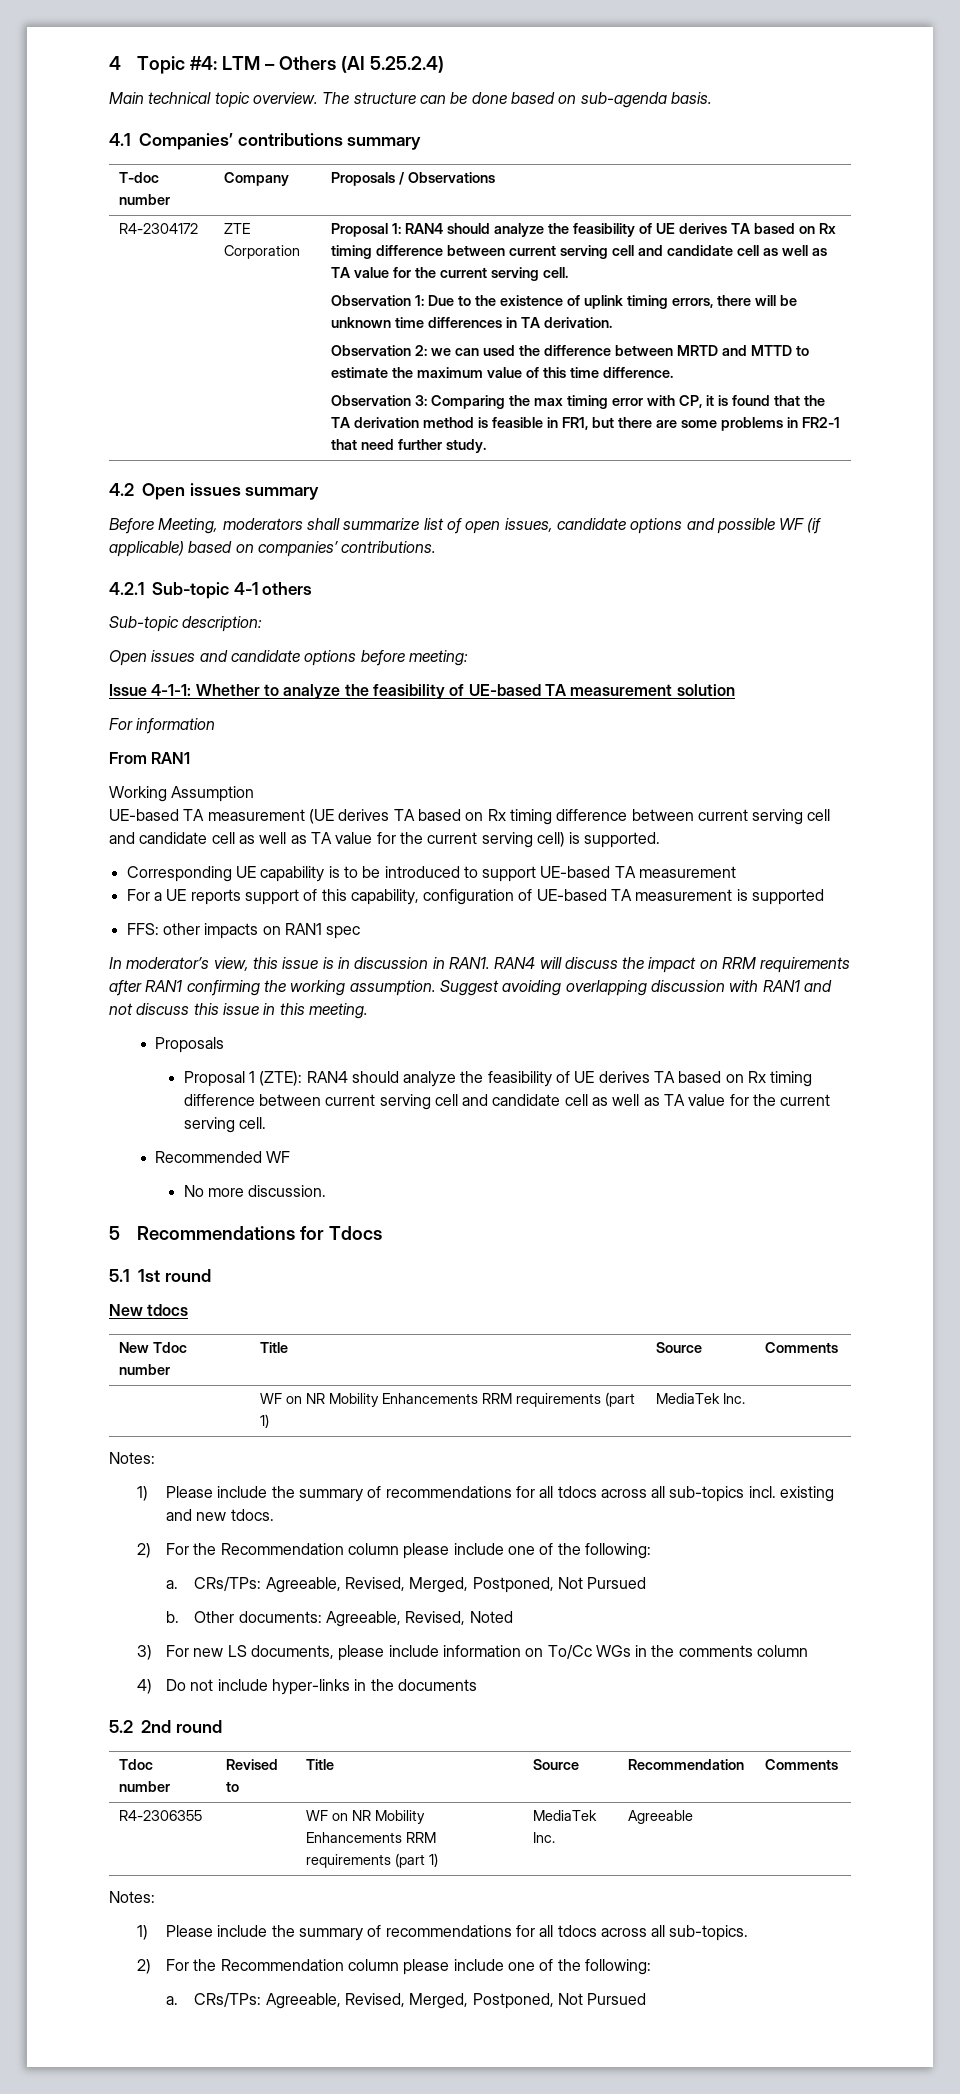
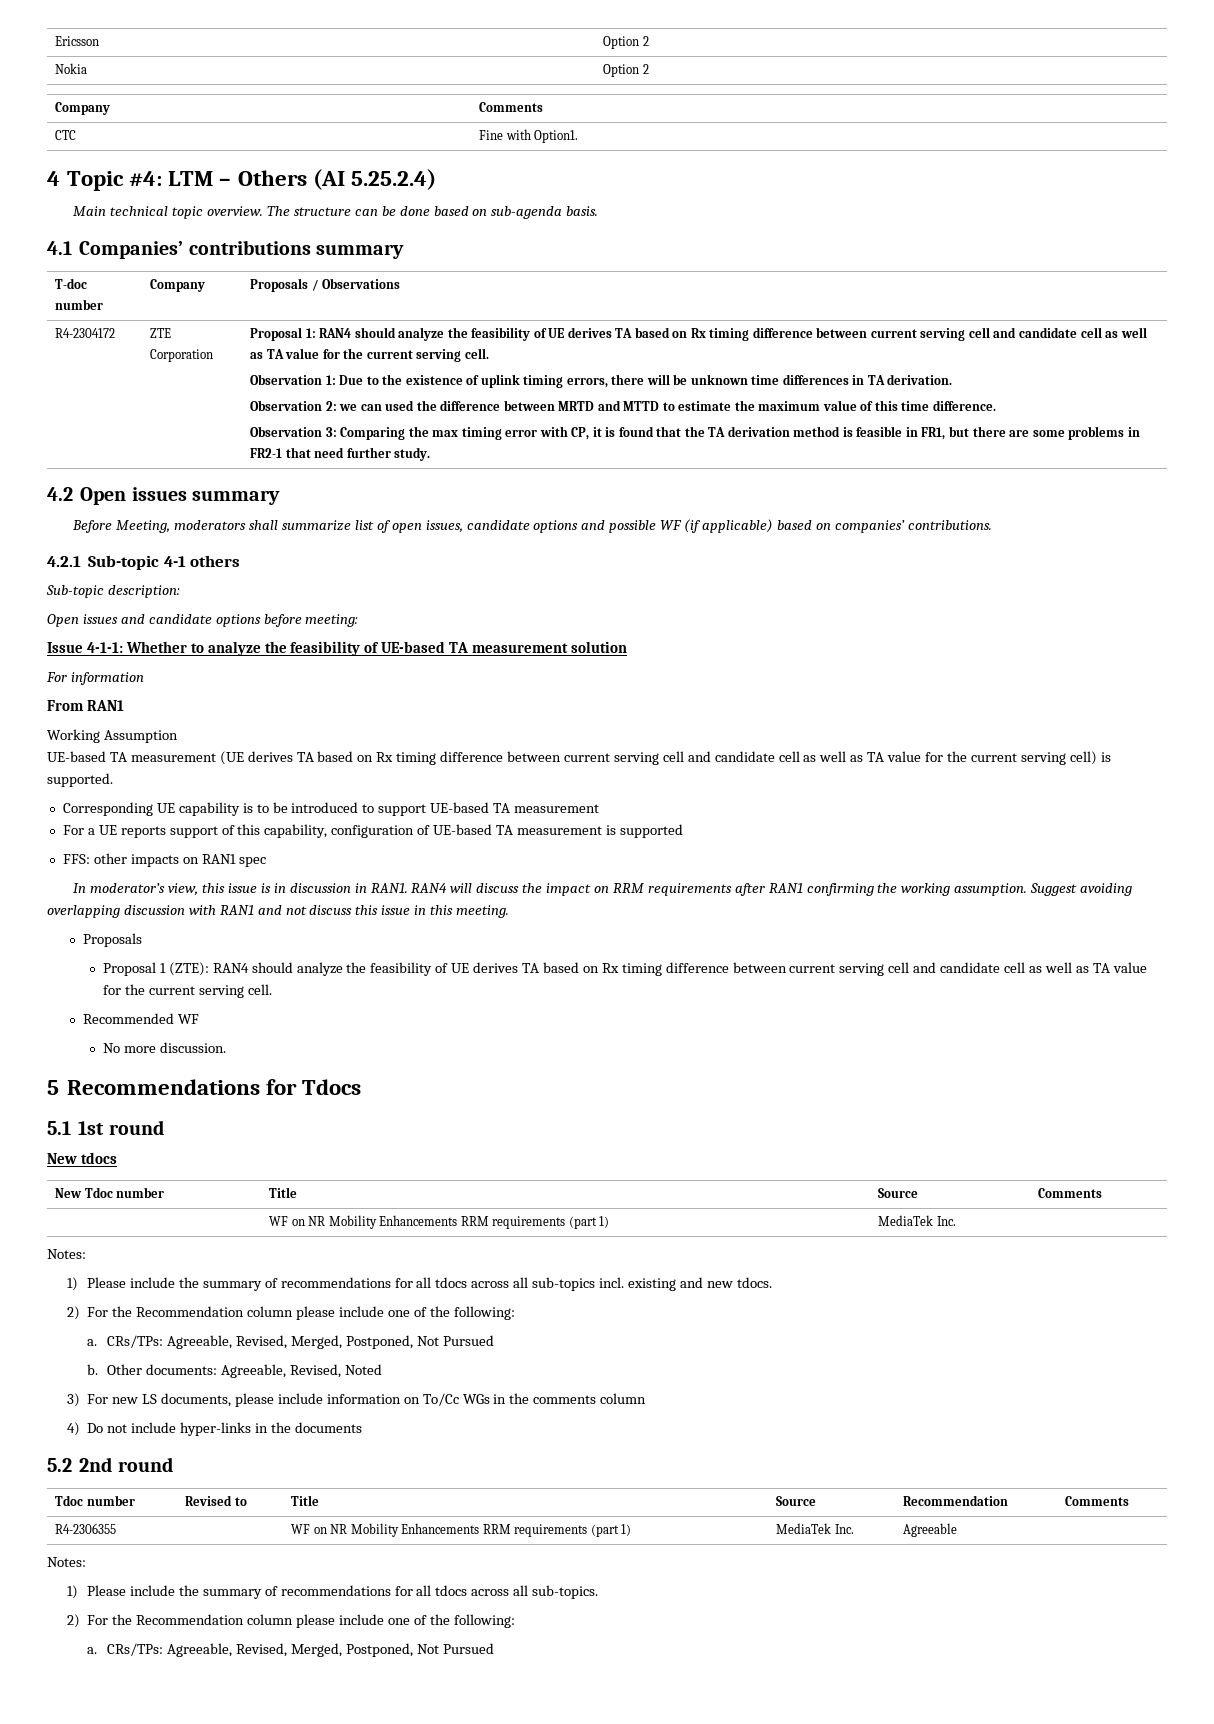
+ Ericsson | Option 2
+ Nokia | Option 2
+ Company | Comments
+ CTC | Fine with Option1.

